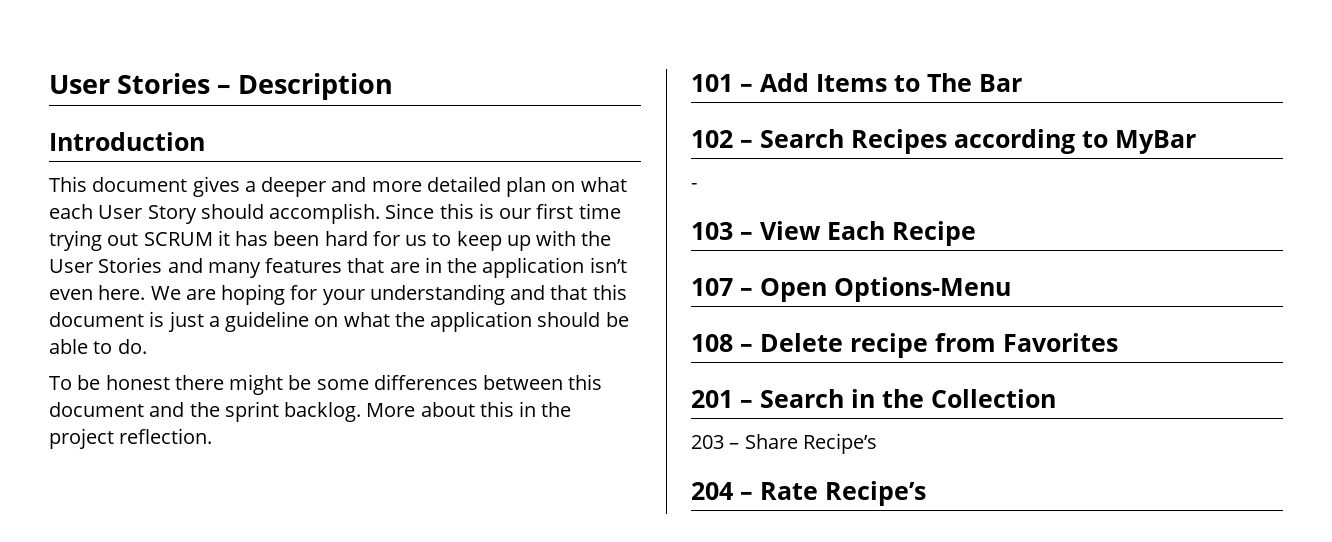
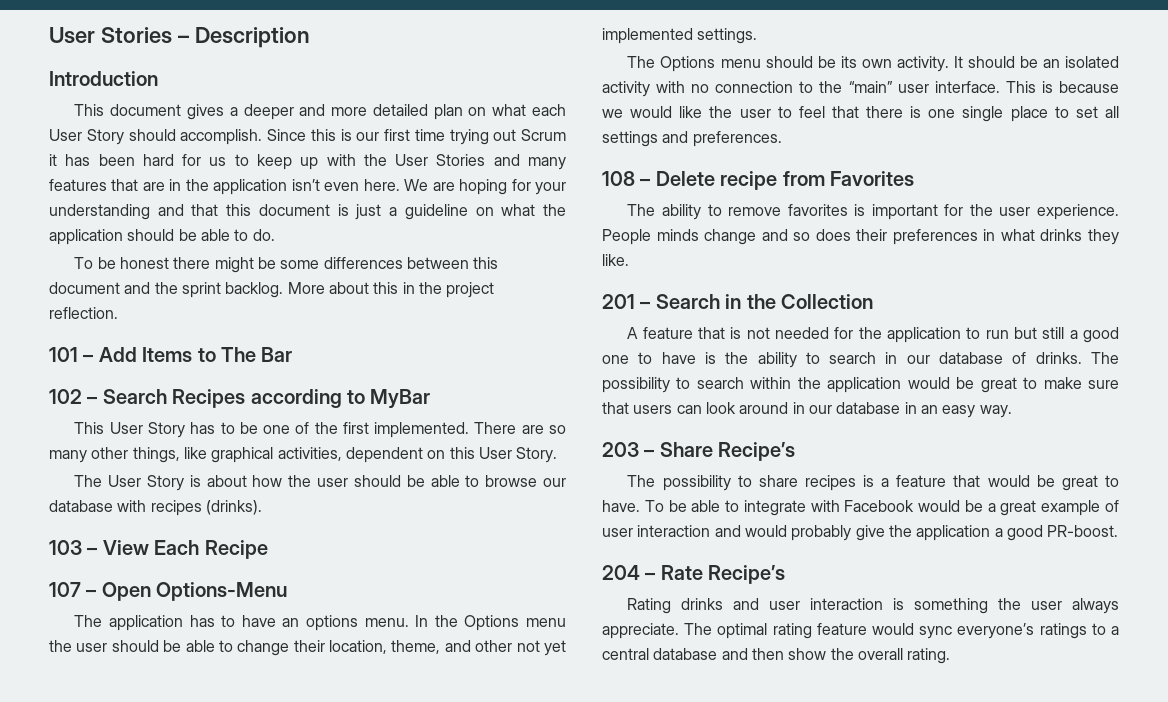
- Since this is our first time trying out SCRUM it has been hard for us to keep up with the User Stories and many features that are in the application isn’t even here.
+ Since this is our first time trying out Scrum it has been hard for us to keep up with the User Stories and many features that are in the application isn’t even here.
  102 – Search Recipes according to MyBar
- -
+ This User Story has to be one of the first implemented. There are so many other things, like graphical activities, dependent on this User Story.
+ The User Story is about how the user should be able to browse our database with recipes (drinks).
+ The application has to have an options menu. In the Options menu the user should be able to change their location, theme, and other not yet implemented settings.
+ The Options menu should be its own activity. It should be an isolated activity with no connection to the “main” user interface. This is because we would like the user to feel that there is one single place to set all settings and preferences.
+ The ability to remove favorites is important for the user experience. People minds change and so does their preferences in what drinks they like.
+ A feature that is not needed for the application to run but still a good one to have is the ability to search in our database of drinks. The possibility to search within the application would be great to make sure that users can look around in our database in an easy way.
  203 – Share Recipe’s
+ The possibility to share recipes is a feature that would be great to have. To be able to integrate with Facebook would be a great example of user interaction and would probably give the application a good PR-boost.
  204 – Rate Recipe’s
+ Rating drinks and user interaction is something the user always appreciate. The optimal rating feature would sync everyone’s ratings to a central database and then show the overall rating.

